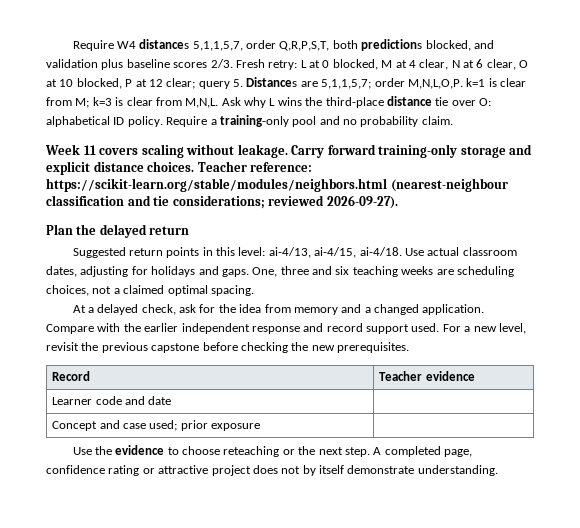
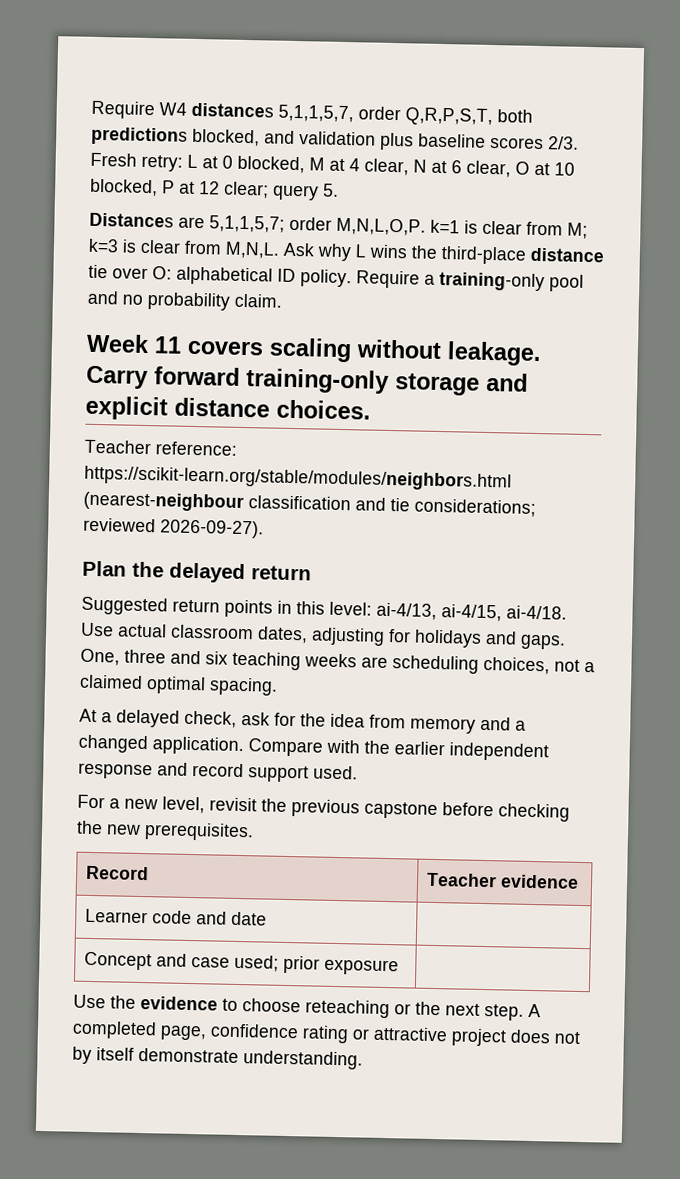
- Fresh retry: L at 0 blocked, M at 4 clear, N at 6 clear, O at 10 blocked, P at 12 clear; query 5. Distances are 5,1,1,5,7; order M,N,L,O,P. k=1 is clear from M; k=3 is clear from M,N,L.
+ Fresh retry: L at 0 blocked, M at 4 clear, N at 6 clear, O at 10 blocked, P at 12 clear; query 5.
+ Distances are 5,1,1,5,7; order M,N,L,O,P. k=1 is clear from M; k=3 is clear from M,N,L.
- Carry forward training-only storage and explicit distance choices. Teacher reference: https://scikit-learn.org/stable/modules/neighbors.html (nearest-neighbour classification and tie considerations; reviewed 2026-09-27).
+ Carry forward training-only storage and explicit distance choices.
+ Teacher reference: https://scikit-learn.org/stable/modules/neighbors.html (nearest-neighbour classification and tie considerations; reviewed 2026-09-27).
- Compare with the earlier independent response and record support used. For a new level, revisit the previous capstone before checking the new prerequisites.
+ Compare with the earlier independent response and record support used.
+ For a new level, revisit the previous capstone before checking the new prerequisites.

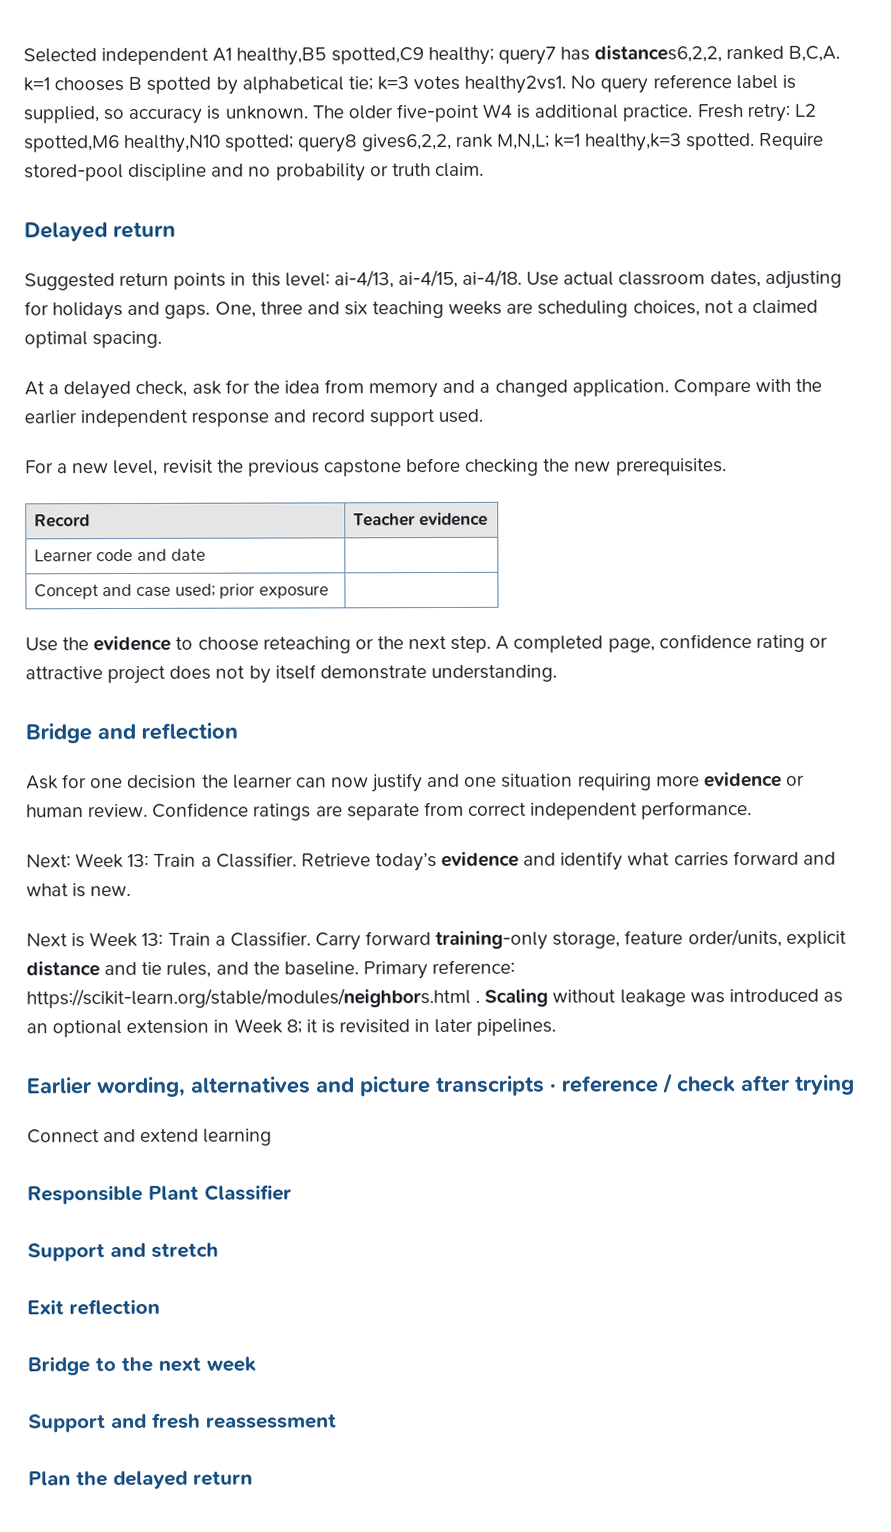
- Require W4 distances 5,1,1,5,7, order Q,R,P,S,T, both predictions blocked, and validation plus baseline scores 2/3. Fresh retry: L at 0 blocked, M at 4 clear, N at 6 clear, O at 10 blocked, P at 12 clear; query 5.
- Distances are 5,1,1,5,7; order M,N,L,O,P. k=1 is clear from M; k=3 is clear from M,N,L. Ask why L wins the third-place distance tie over O: alphabetical ID policy. Require a training-only pool and no probability claim.
+ Selected independent A1 healthy,B5 spotted,C9 healthy; query7 has distances6,2,2, ranked B,C,A. k=1 chooses B spotted by alphabetical tie; k=3 votes healthy2vs1. No query reference label is supplied, so accuracy is unknown. The older five-point W4 is additional practice. Fresh retry: L2 spotted,M6 healthy,N10 spotted; query8 gives6,2,2, rank M,N,L; k=1 healthy,k=3 spotted. Require stored-pool discipline and no probability or truth claim.
- Week 11 covers scaling without leakage. Carry forward training-only storage and explicit distance choices.
- Teacher reference: https://scikit-learn.org/stable/modules/neighbors.html (nearest-neighbour classification and tie considerations; reviewed 2026-09-27).
- Plan the delayed return
+ Delayed return
+ Bridge and reflection
+ Ask for one decision the learner can now justify and one situation requiring more evidence or human review. Confidence ratings are separate from correct independent performance.
+ Next: Week 13: Train a Classifier. Retrieve today’s evidence and identify what carries forward and what is new.
+ Next is Week 13: Train a Classifier. Carry forward training-only storage, feature order/units, explicit distance and tie rules, and the baseline. Primary reference: https://scikit-learn.org/stable/modules/neighbors.html . Scaling without leakage was introduced as an optional extension in Week 8; it is revisited in later pipelines.
+ Earlier wording, alternatives and picture transcripts · reference / check after trying
+ Connect and extend learning
+ Responsible Plant Classifier
+ Support and stretch
+ Exit reflection
+ Bridge to the next week
+ Support and fresh reassessment
+ Plan the delayed return

